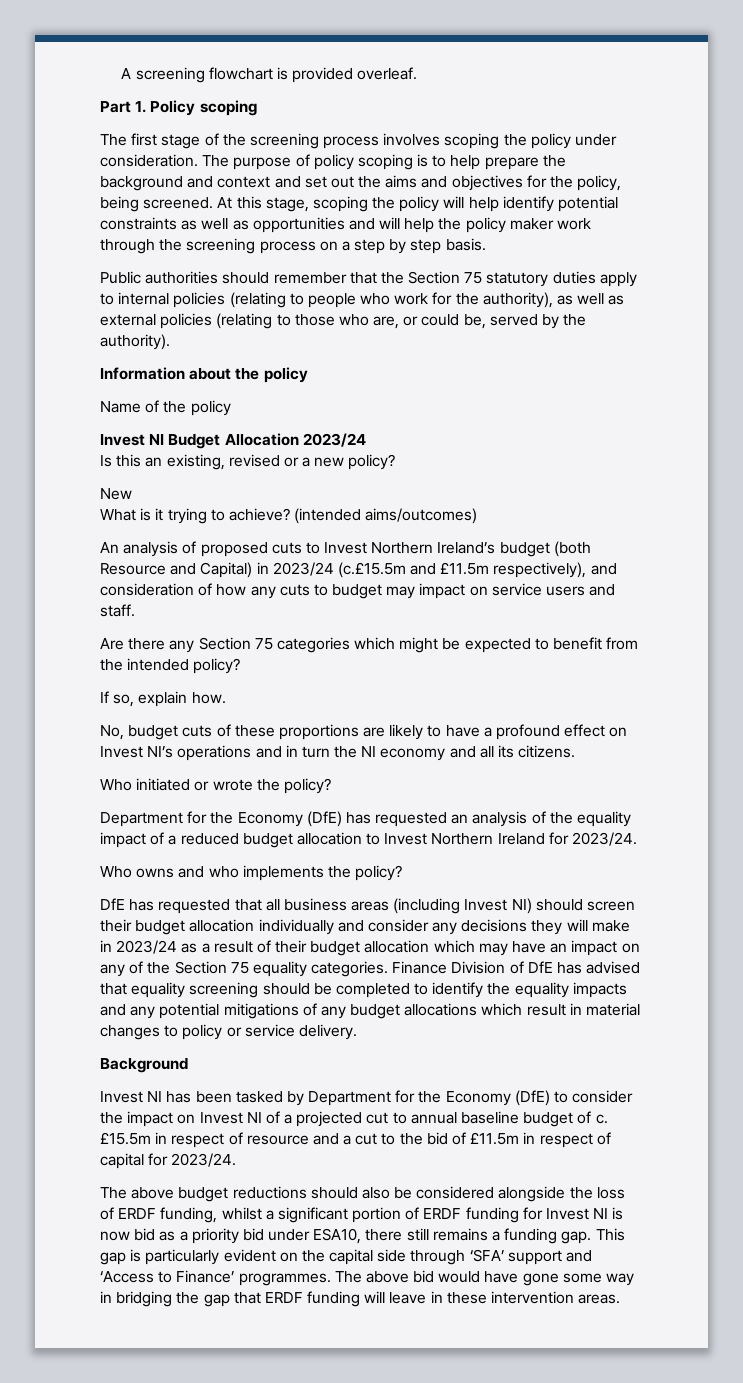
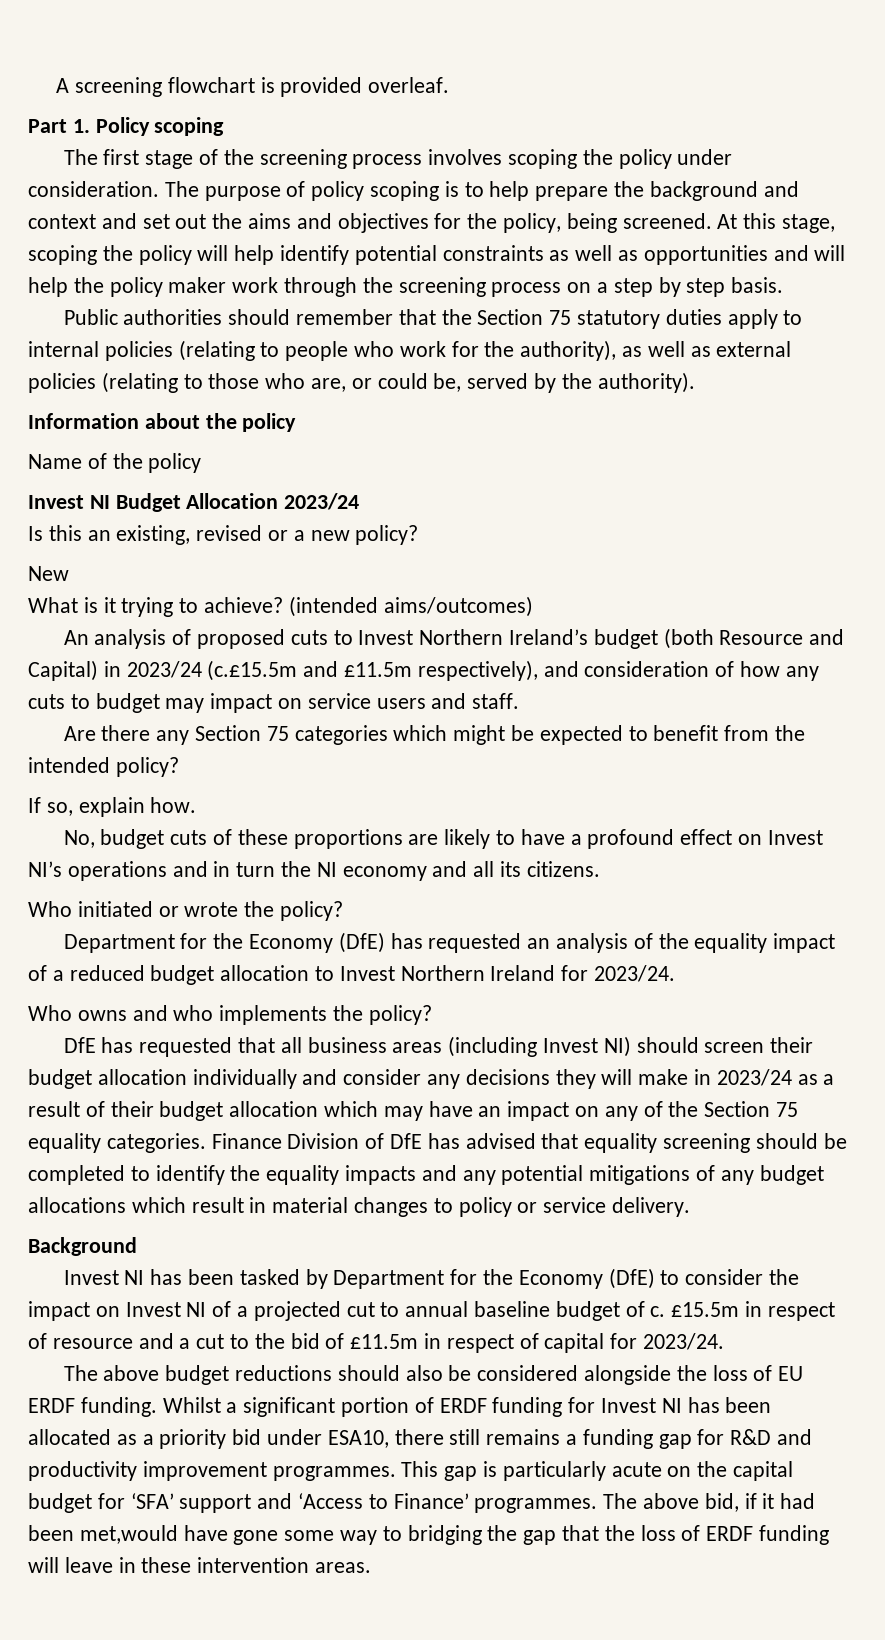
- The above budget reductions should also be considered alongside the loss of ERDF funding, whilst a significant portion of ERDF funding for Invest NI is now bid as a priority bid under ESA10, there still remains a funding gap.
+ The above budget reductions should also be considered alongside the loss of EU ERDF funding. Whilst a significant portion of ERDF funding for Invest NI has been allocated as a priority bid under ESA10, there still remains a funding gap for R&D and productivity improvement programmes.
- This gap is particularly evident on the capital side through ‘SFA’ support and ‘Access to Finance’ programmes.
+ This gap is particularly acute on the capital budget for ‘SFA’ support and ‘Access to Finance’ programmes.
- The above bid would have gone some way in bridging the gap that ERDF funding will leave in these intervention areas.
+ The above bid, if it had been met,would have gone some way to bridging the gap that the loss of ERDF funding will leave in these intervention areas.

